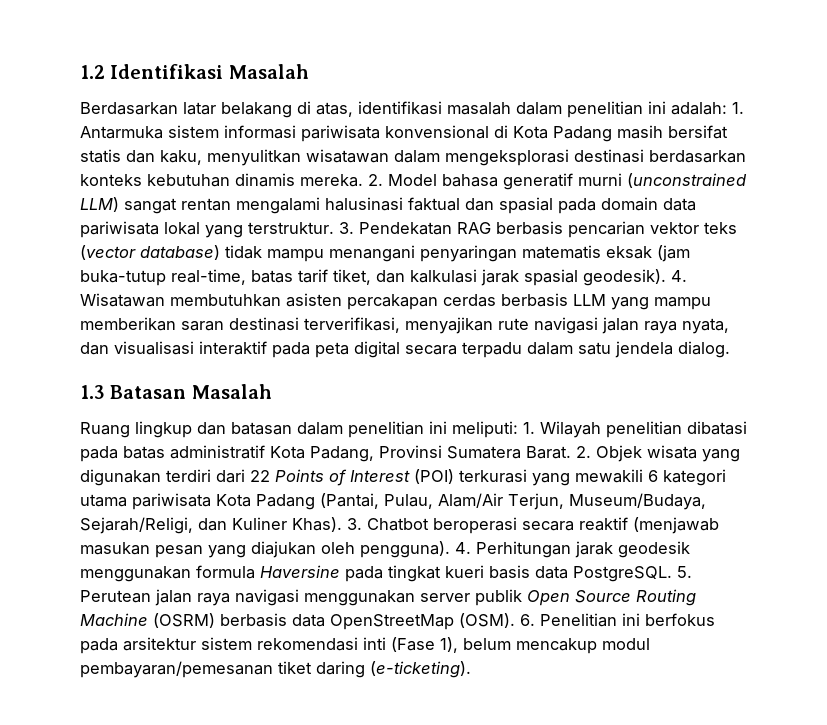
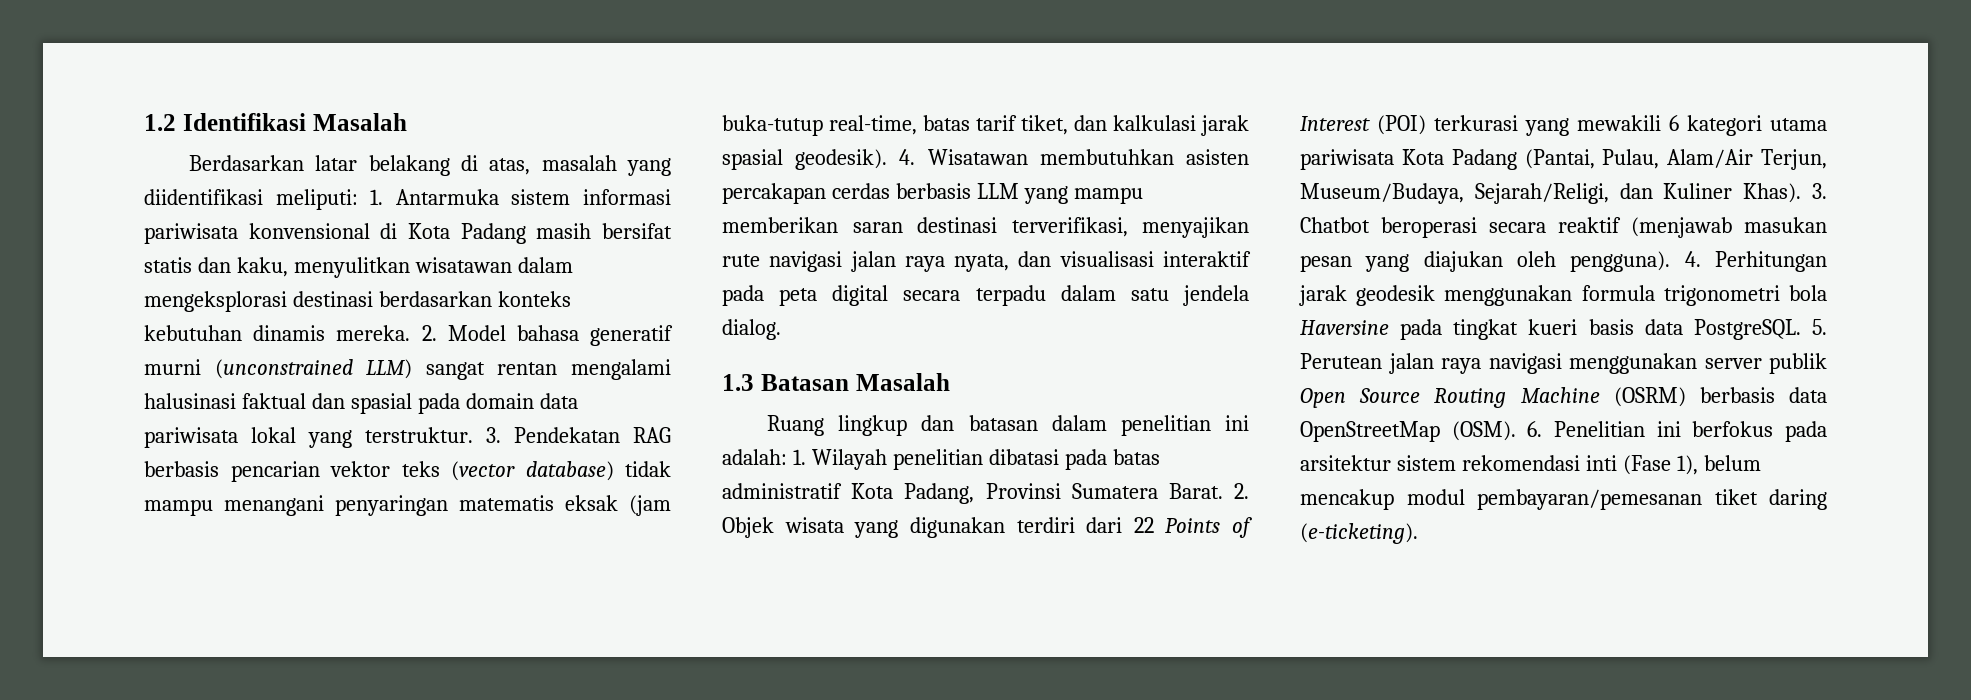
- Berdasarkan latar belakang di atas, identifikasi masalah dalam penelitian ini adalah: 1. Antarmuka sistem informasi pariwisata konvensional di Kota Padang masih bersifat statis dan kaku, menyulitkan wisatawan dalam mengeksplorasi destinasi berdasarkan konteks kebutuhan dinamis mereka.
+ Berdasarkan latar belakang di atas, masalah yang diidentifikasi meliputi: 1. Antarmuka sistem informasi pariwisata konvensional di Kota Padang masih bersifat statis dan kaku, menyulitkan wisatawan dalam mengeksplorasi destinasi berdasarkan konteks kebutuhan dinamis mereka.
- Ruang lingkup dan batasan dalam penelitian ini meliputi: 1. Wilayah penelitian dibatasi pada batas administratif Kota Padang, Provinsi Sumatera Barat.
+ Ruang lingkup dan batasan dalam penelitian ini adalah: 1. Wilayah penelitian dibatasi pada batas administratif Kota Padang, Provinsi Sumatera Barat.
- 4. Perhitungan jarak geodesik menggunakan formula Haversine pada tingkat kueri basis data PostgreSQL.
+ 4. Perhitungan jarak geodesik menggunakan formula trigonometri bola Haversine pada tingkat kueri basis data PostgreSQL.

